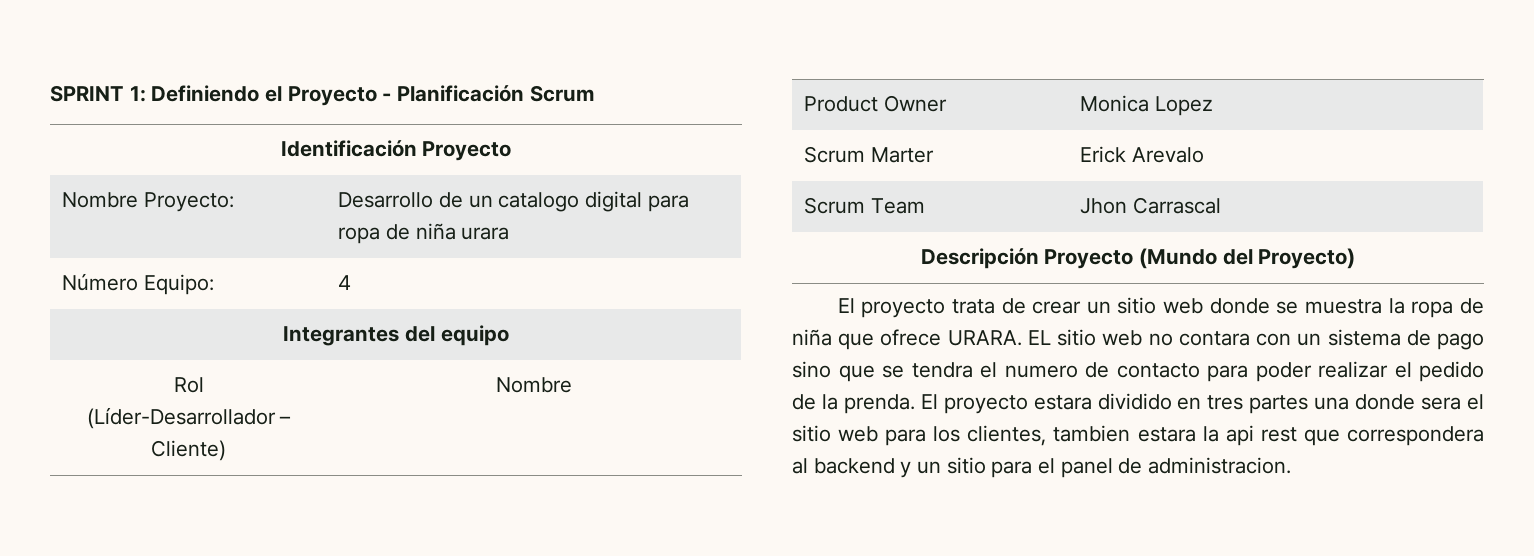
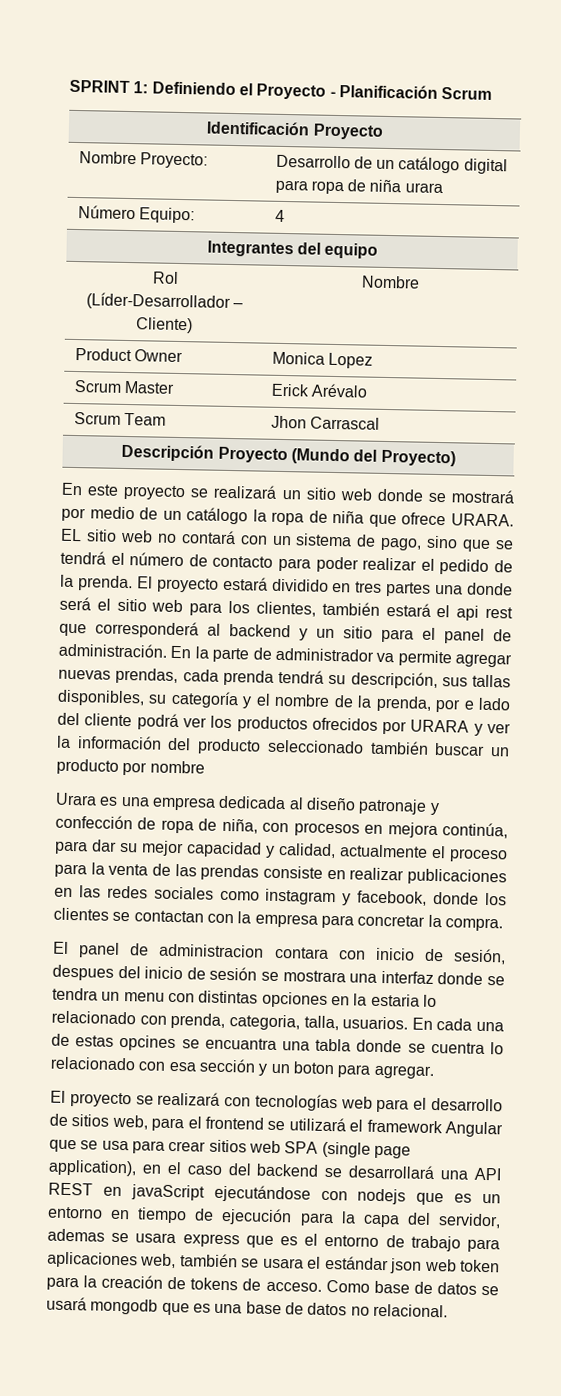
- Nombre Proyecto: | Desarrollo de un catalogo digital para ropa de niña urara
+ Nombre Proyecto: | Desarrollo de un catálogo digital para ropa de niña urara
- Scrum Marter | Erick Arevalo
+ Scrum Master | Erick Arévalo
- El proyecto trata de crear un sitio web donde se muestra la ropa de niña que ofrece URARA.
+ En este proyecto se realizará un sitio web donde se mostrará por medio de un catálogo la ropa de niña que ofrece URARA.
- EL sitio web no contara con un sistema de pago sino que se tendra el numero de contacto para poder realizar el pedido de la prenda.
+ EL sitio web no contará con un sistema de pago, sino que se tendrá el número de contacto para poder realizar el pedido de la prenda.
- El proyecto estara dividido en tres partes una donde sera el sitio web para los clientes, tambien estara la api rest que correspondera al backend y un sitio para el panel de administracion.
+ El proyecto estará dividido en tres partes una donde será el sitio web para los clientes, también estará el api rest que corresponderá al backend y un sitio para el panel de administración. En la parte de administrador va permite agregar nuevas prendas, cada prenda tendrá su descripción, sus tallas disponibles, su categoría y el nombre de la prenda, por e lado del cliente podrá ver los productos ofrecidos por URARA y ver la información del producto seleccionado también buscar un producto por nombre
+ Urara es una empresa dedicada al diseño patronaje y confección de ropa de niña, con procesos en mejora continúa, para dar su mejor capacidad y calidad, actualmente el proceso para la venta de las prendas consiste en realizar publicaciones en las redes sociales como instagram y facebook, donde los clientes se contactan con la empresa para concretar la compra.
+ El panel de administracion contara con inicio de sesión, despues del inicio de sesión se mostrara una interfaz donde se tendra un menu con distintas opciones en la estaria lo relacionado con prenda, categoria, talla, usuarios. En cada una de estas opcines se encuantra una tabla donde se cuentra lo relacionado con esa sección y un boton para agregar.
+ El proyecto se realizará con tecnologías web para el desarrollo de sitios web, para el frontend se utilizará el framework Angular que se usa para crear sitios web SPA (single page application), en el caso del backend se desarrollará una API REST en javaScript ejecutándose con nodejs que es un entorno en tiempo de ejecución para la capa del servidor, ademas se usara express que es el entorno de trabajo para aplicaciones web, también se usara el estándar json web token para la creación de tokens de acceso. Como base de datos se usará mongodb que es una base de datos no relacional.

